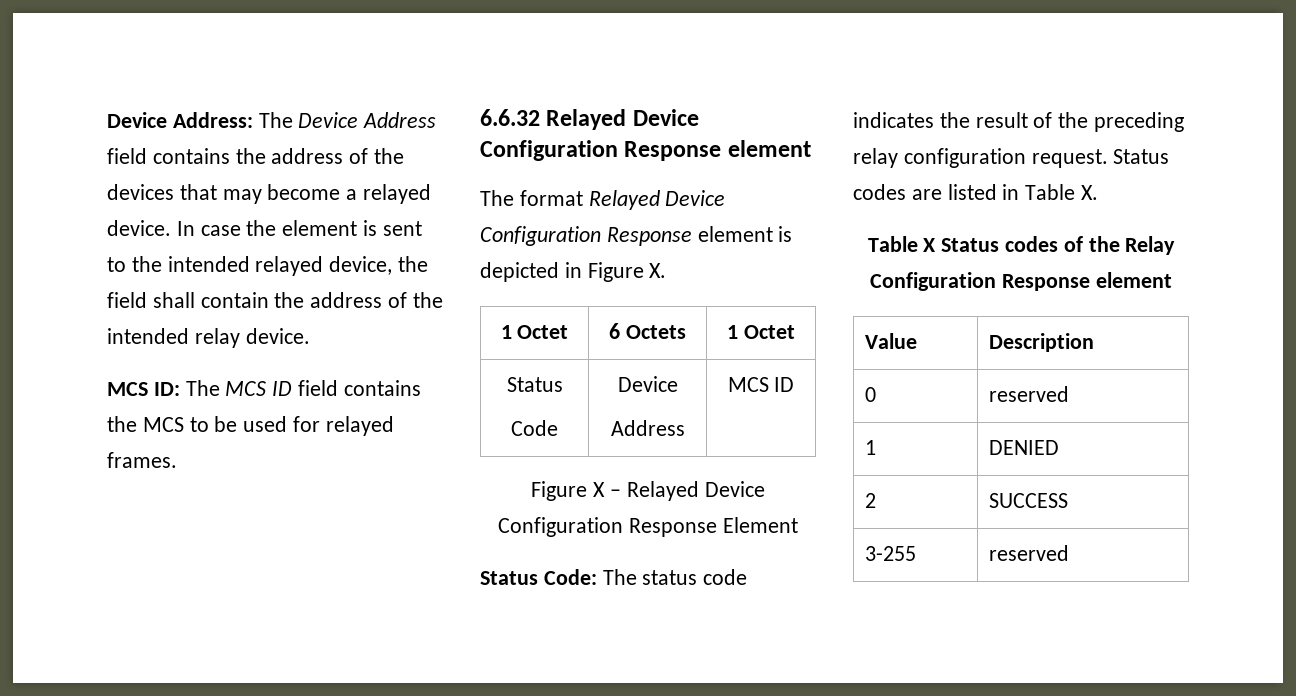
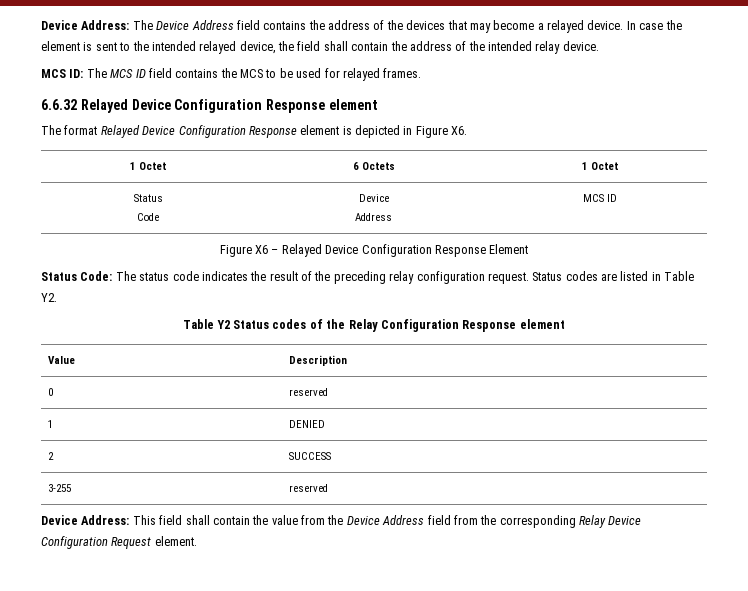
- The format Relayed Device Configuration Response element is depicted in Figure X.
+ The format Relayed Device Configuration Response element is depicted in Figure X6.
- Figure X – Relayed Device Configuration Response Element
+ Figure X6 – Relayed Device Configuration Response Element
- Status codes are listed in Table X.
- Table X Status codes of the Relay Configuration Response element
+ Status codes are listed in Table Y2.
+ Table Y2 Status codes of the Relay Configuration Response element
+ Device Address: This field shall contain the value from the Device Address field from the corresponding Relay Device Configuration Request element.

